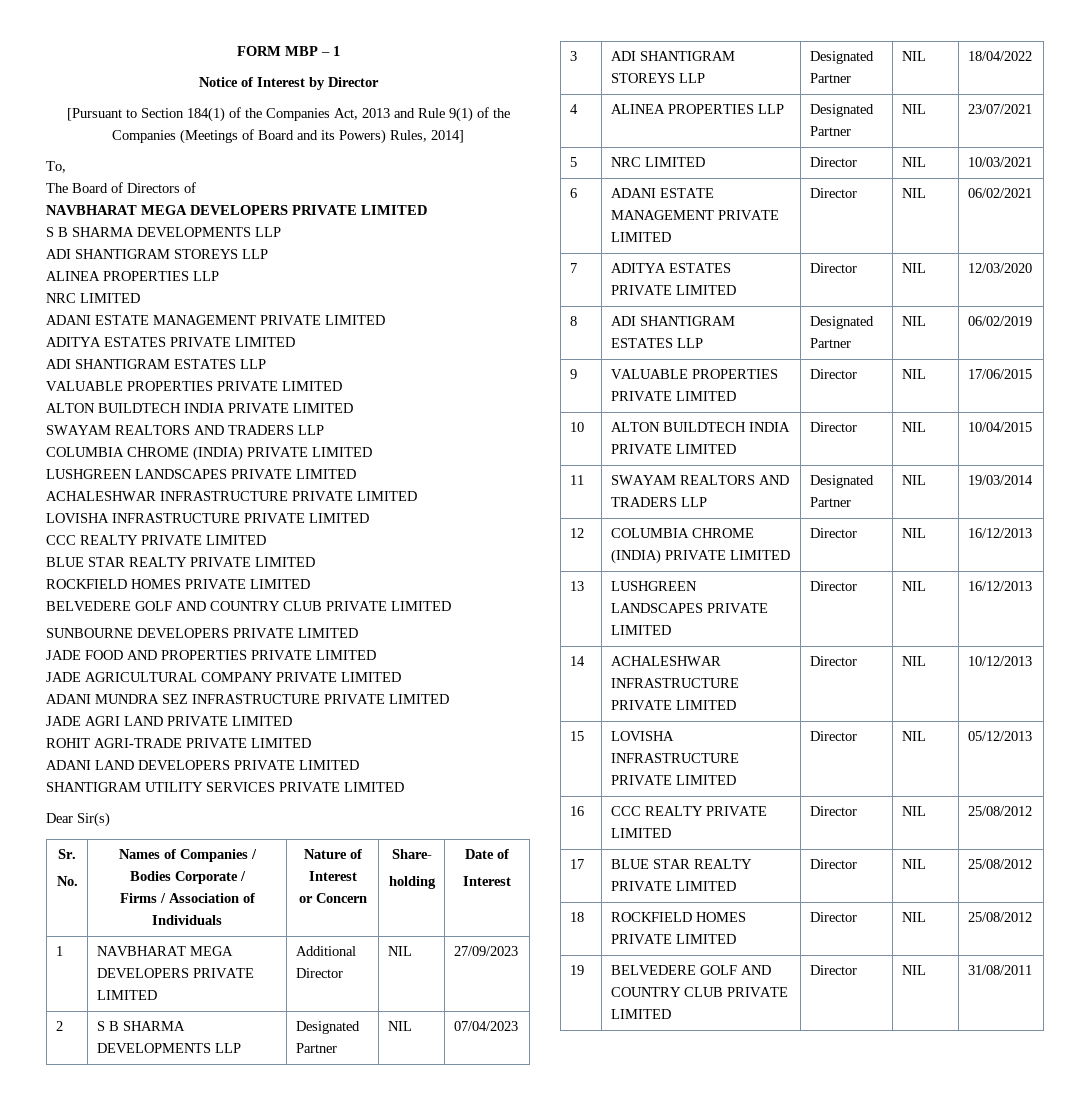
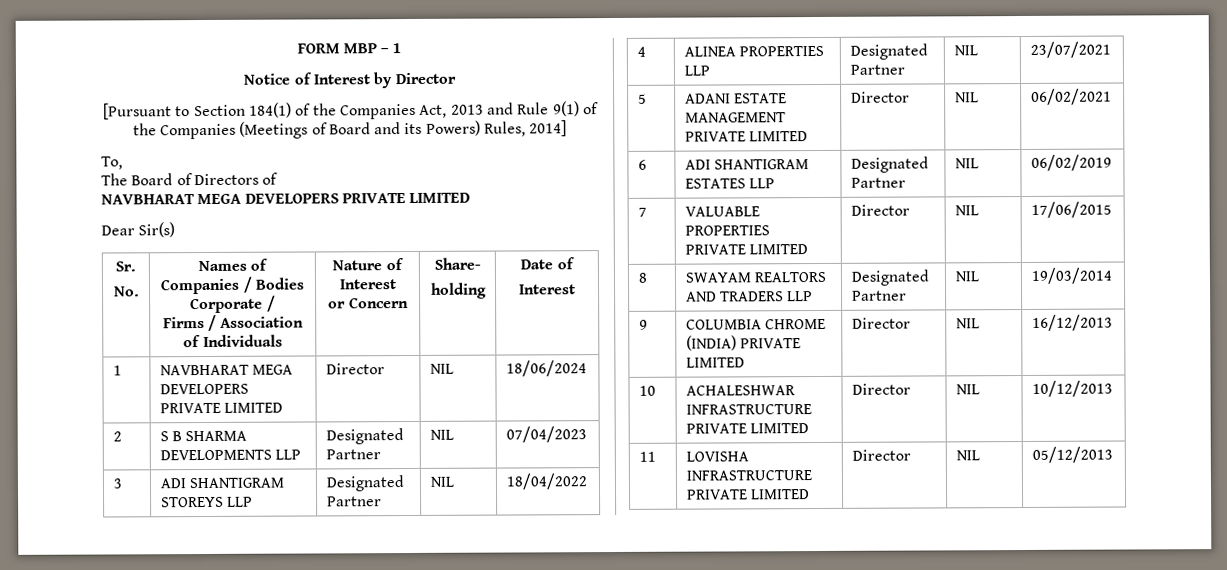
  The Board of Directors of
  NAVBHARAT MEGA DEVELOPERS PRIVATE LIMITED
- S B SHARMA DEVELOPMENTS LLP
- ADI SHANTIGRAM STOREYS LLP
- ALINEA PROPERTIES LLP
- NRC LIMITED
- ADANI ESTATE MANAGEMENT PRIVATE LIMITED
- ADITYA ESTATES PRIVATE LIMITED
- ADI SHANTIGRAM ESTATES LLP
- VALUABLE PROPERTIES PRIVATE LIMITED
- ALTON BUILDTECH INDIA PRIVATE LIMITED
- SWAYAM REALTORS AND TRADERS LLP
- COLUMBIA CHROME (INDIA) PRIVATE LIMITED
- LUSHGREEN LANDSCAPES PRIVATE LIMITED
- ACHALESHWAR INFRASTRUCTURE PRIVATE LIMITED
- LOVISHA INFRASTRUCTURE PRIVATE LIMITED
- CCC REALTY PRIVATE LIMITED
- BLUE STAR REALTY PRIVATE LIMITED
- ROCKFIELD HOMES PRIVATE LIMITED
- BELVEDERE GOLF AND COUNTRY CLUB PRIVATE LIMITED
- SUNBOURNE DEVELOPERS PRIVATE LIMITED
- JADE FOOD AND PROPERTIES PRIVATE LIMITED
- JADE AGRICULTURAL COMPANY PRIVATE LIMITED
- ADANI MUNDRA SEZ INFRASTRUCTURE PRIVATE LIMITED
- JADE AGRI LAND PRIVATE LIMITED
- ROHIT AGRI-TRADE PRIVATE LIMITED
- ADANI LAND DEVELOPERS PRIVATE LIMITED
- SHANTIGRAM UTILITY SERVICES PRIVATE LIMITED
- 1 | NAVBHARAT MEGA DEVELOPERS PRIVATE LIMITED | Additional Director | NIL | 27/09/2023
+ 1 | NAVBHARAT MEGA DEVELOPERS PRIVATE LIMITED | Director | NIL | 18/06/2024
- 5 | NRC LIMITED | Director | NIL | 10/03/2021
- 6 | ADANI ESTATE MANAGEMENT PRIVATE LIMITED | Director | NIL | 06/02/2021
+ 5 | ADANI ESTATE MANAGEMENT PRIVATE LIMITED | Director | NIL | 06/02/2021
- 7 | ADITYA ESTATES PRIVATE LIMITED | Director | NIL | 12/03/2020
- 8 | ADI SHANTIGRAM ESTATES LLP | Designated Partner | NIL | 06/02/2019
+ 6 | ADI SHANTIGRAM ESTATES LLP | Designated Partner | NIL | 06/02/2019
- 9 | VALUABLE PROPERTIES PRIVATE LIMITED | Director | NIL | 17/06/2015
+ 7 | VALUABLE PROPERTIES PRIVATE LIMITED | Director | NIL | 17/06/2015
- 10 | ALTON BUILDTECH INDIA PRIVATE LIMITED | Director | NIL | 10/04/2015
- 11 | SWAYAM REALTORS AND TRADERS LLP | Designated Partner | NIL | 19/03/2014
+ 8 | SWAYAM REALTORS AND TRADERS LLP | Designated Partner | NIL | 19/03/2014
- 12 | COLUMBIA CHROME (INDIA) PRIVATE LIMITED | Director | NIL | 16/12/2013
+ 9 | COLUMBIA CHROME (INDIA) PRIVATE LIMITED | Director | NIL | 16/12/2013
- 13 | LUSHGREEN LANDSCAPES PRIVATE LIMITED | Director | NIL | 16/12/2013
- 14 | ACHALESHWAR INFRASTRUCTURE PRIVATE LIMITED | Director | NIL | 10/12/2013
+ 10 | ACHALESHWAR INFRASTRUCTURE PRIVATE LIMITED | Director | NIL | 10/12/2013
- 15 | LOVISHA INFRASTRUCTURE PRIVATE LIMITED | Director | NIL | 05/12/2013
+ 11 | LOVISHA INFRASTRUCTURE PRIVATE LIMITED | Director | NIL | 05/12/2013
- 16 | CCC REALTY PRIVATE LIMITED | Director | NIL | 25/08/2012
- 17 | BLUE STAR REALTY PRIVATE LIMITED | Director | NIL | 25/08/2012
- 18 | ROCKFIELD HOMES PRIVATE LIMITED | Director | NIL | 25/08/2012
- 19 | BELVEDERE GOLF AND COUNTRY CLUB PRIVATE LIMITED | Director | NIL | 31/08/2011

